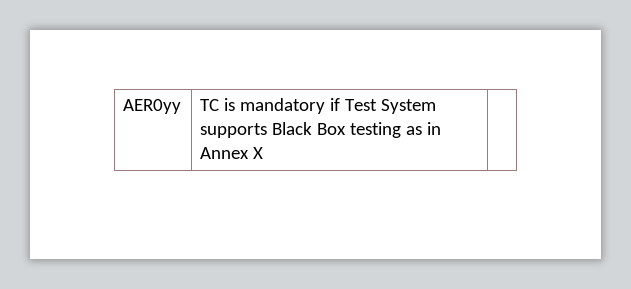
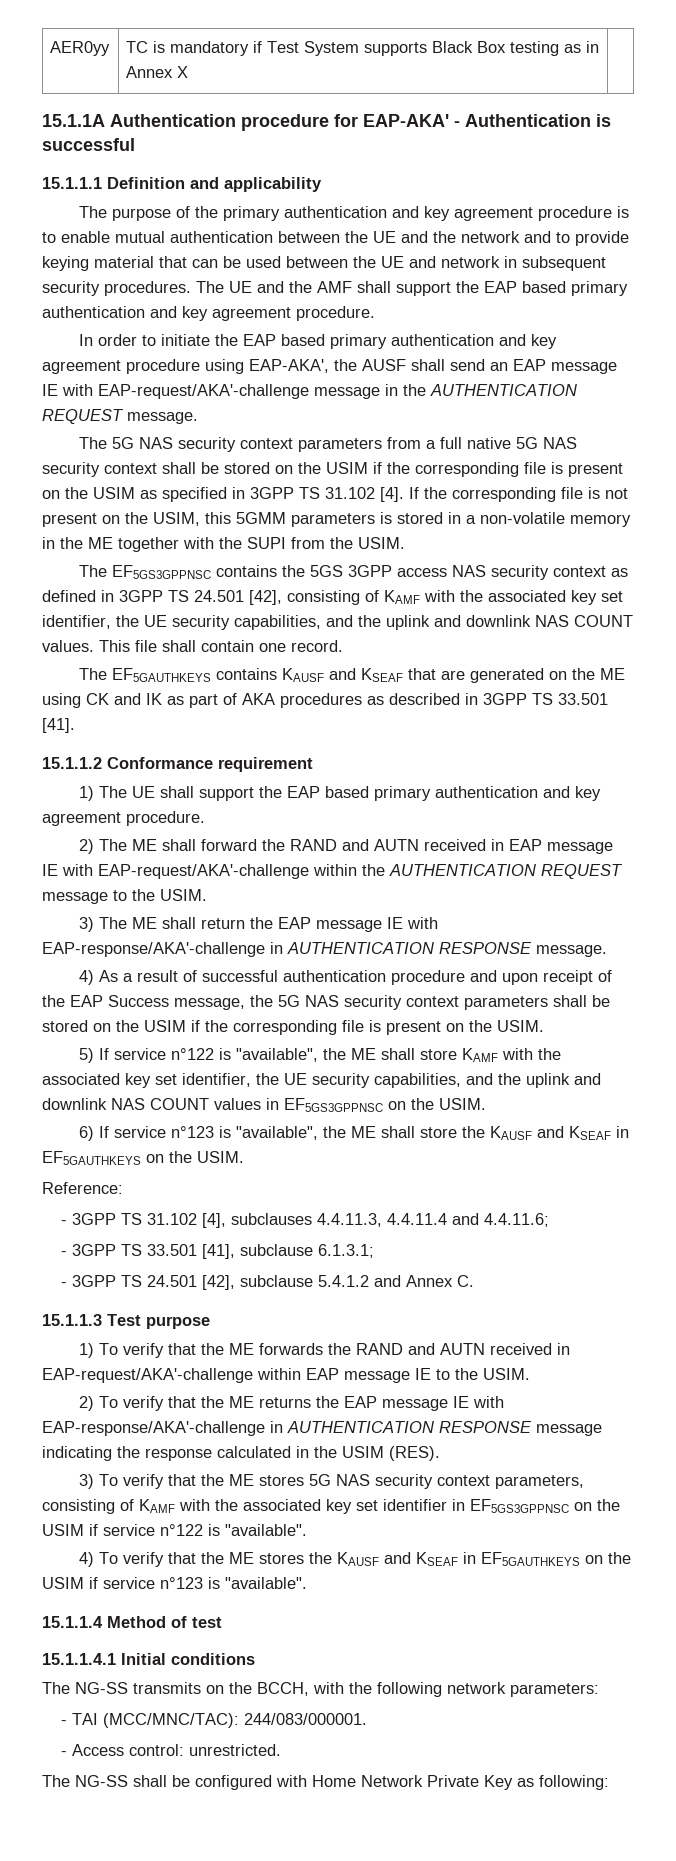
+ 15.1.1A Authentication procedure for EAP-AKA' - Authentication is successful
+ 15.1.1.1 Definition and applicability
+ The purpose of the primary authentication and key agreement procedure is to enable mutual authentication between the UE and the network and to provide keying material that can be used between the UE and network in subsequent security procedures. The UE and the AMF shall support the EAP based primary authentication and key agreement procedure.
+ In order to initiate the EAP based primary authentication and key agreement procedure using EAP-AKA', the AUSF shall send an EAP message IE with EAP-request/AKA'-challenge message in the AUTHENTICATION REQUEST message.
+ The 5G NAS security context parameters from a full native 5G NAS security context shall be stored on the USIM if the corresponding file is present on the USIM as specified in 3GPP TS 31.102 [4]. If the corresponding file is not present on the USIM, this 5GMM parameters is stored in a non-volatile memory in the ME together with the SUPI from the USIM.
+ The EF5GS3GPPNSC contains the 5GS 3GPP access NAS security context as defined in 3GPP TS 24.501 [42], consisting of KAMF with the associated key set identifier, the UE security capabilities, and the uplink and downlink NAS COUNT values. This file shall contain one record.
+ The EF5GAUTHKEYS contains KAUSF and KSEAF that are generated on the ME using CK and IK as part of AKA procedures as described in 3GPP TS 33.501 [41].
+ 15.1.1.2 Conformance requirement
+ 1) The UE shall support the EAP based primary authentication and key agreement procedure.
+ 2) The ME shall forward the RAND and AUTN received in EAP message IE with EAP-request/AKA'-challenge within the AUTHENTICATION REQUEST message to the USIM.
+ 3) The ME shall return the EAP message IE with EAP-response/AKA'-challenge in AUTHENTICATION RESPONSE message.
+ 4) As a result of successful authentication procedure and upon receipt of the EAP Success message, the 5G NAS security context parameters shall be stored on the USIM if the corresponding file is present on the USIM.
+ 5) If service n°122 is "available", the ME shall store KAMF with the associated key set identifier, the UE security capabilities, and the uplink and downlink NAS COUNT values in EF5GS3GPPNSC on the USIM.
+ 6) If service n°123 is "available", the ME shall store the KAUSF and KSEAF in EF5GAUTHKEYS on the USIM.
+ Reference:
+ - 3GPP TS 31.102 [4], subclauses 4.4.11.3, 4.4.11.4 and 4.4.11.6;
+ - 3GPP TS 33.501 [41], subclause 6.1.3.1;
+ - 3GPP TS 24.501 [42], subclause 5.4.1.2 and Annex C.
+ 15.1.1.3 Test purpose
+ 1) To verify that the ME forwards the RAND and AUTN received in EAP-request/AKA'-challenge within EAP message IE to the USIM.
+ 2) To verify that the ME returns the EAP message IE with EAP-response/AKA'-challenge in AUTHENTICATION RESPONSE message indicating the response calculated in the USIM (RES).
+ 3) To verify that the ME stores 5G NAS security context parameters, consisting of KAMF with the associated key set identifier in EF5GS3GPPNSC on the USIM if service n°122 is "available".
+ 4) To verify that the ME stores the KAUSF and KSEAF in EF5GAUTHKEYS on the USIM if service n°123 is "available".
+ 15.1.1.4 Method of test
+ 15.1.1.4.1 Initial conditions
+ The NG-SS transmits on the BCCH, with the following network parameters:
+ - TAI (MCC/MNC/TAC): 244/083/000001.
+ - Access control: unrestricted.
+ The NG-SS shall be configured with Home Network Private Key as following:

